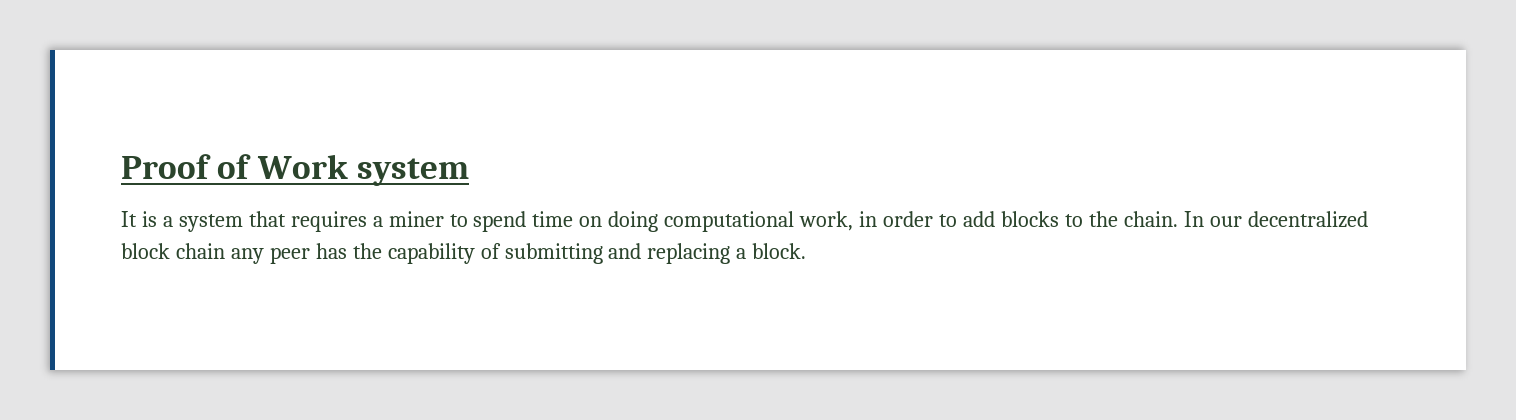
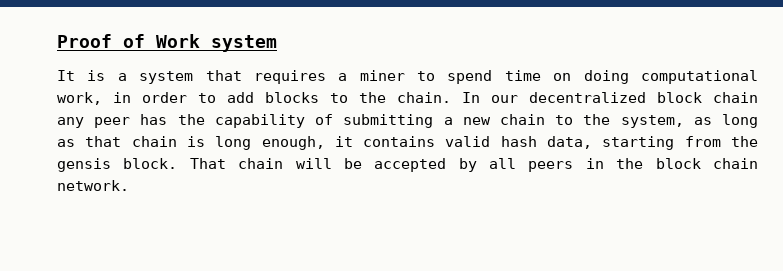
- In our decentralized block chain any peer has the capability of submitting and replacing a block.
+ In our decentralized block chain any peer has the capability of submitting a new chain to the system, as long as that chain is long enough, it contains valid hash data, starting from the gensis block. That chain will be accepted by all peers in the block chain network.

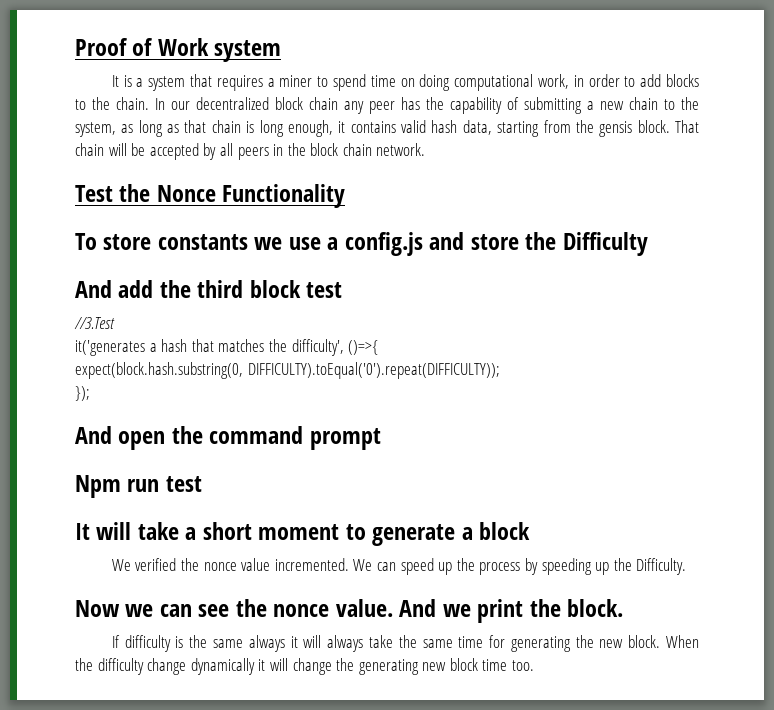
+ Test the Nonce Functionality
+ To store constants we use a config.js and store the Difficulty
+ And add the third block test
+ //3.Test
+ it('generates a hash that matches the difficulty', ()=>{
+ expect(block.hash.substring(0, DIFFICULTY).toEqual('0').repeat(DIFFICULTY));
+ });
+ And open the command prompt
+ Npm run test
+ It will take a short moment to generate a block
+ We verified the nonce value incremented. We can speed up the process by speeding up the Difficulty.
+ Now we can see the nonce value. And we print the block.
+ If difficulty is the same always it will always take the same time for generating the new block. When the difficulty change dynamically it will change the generating new block time too.

